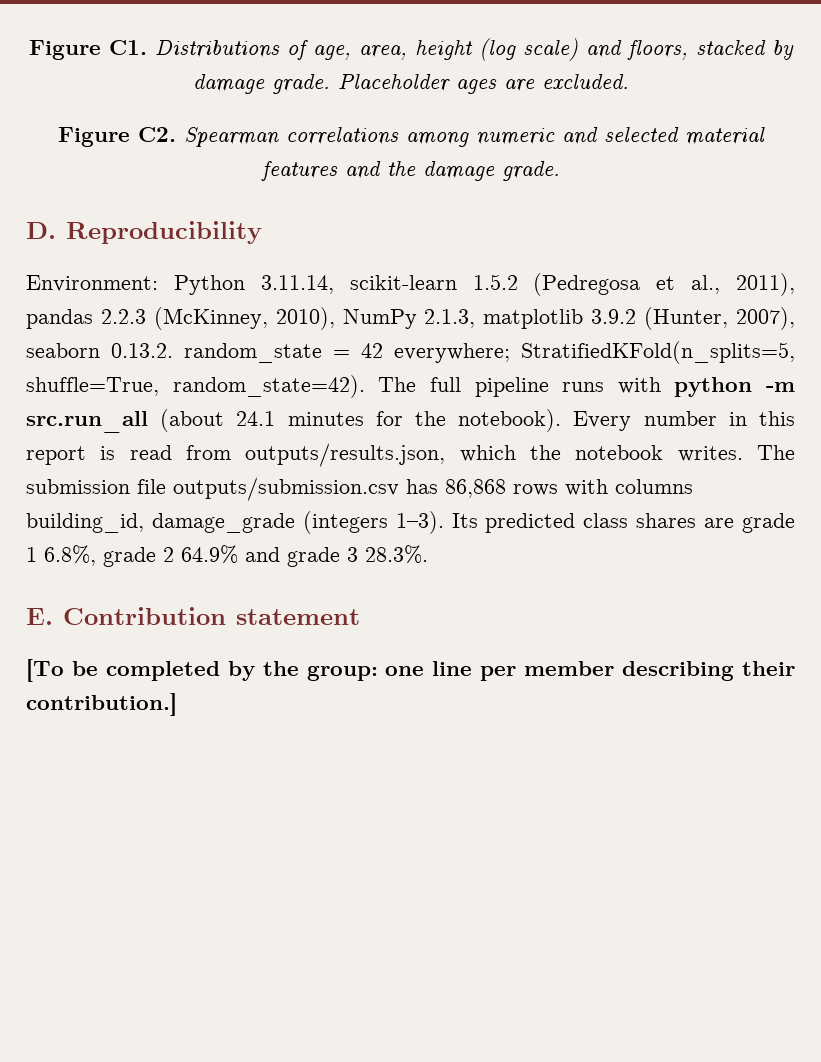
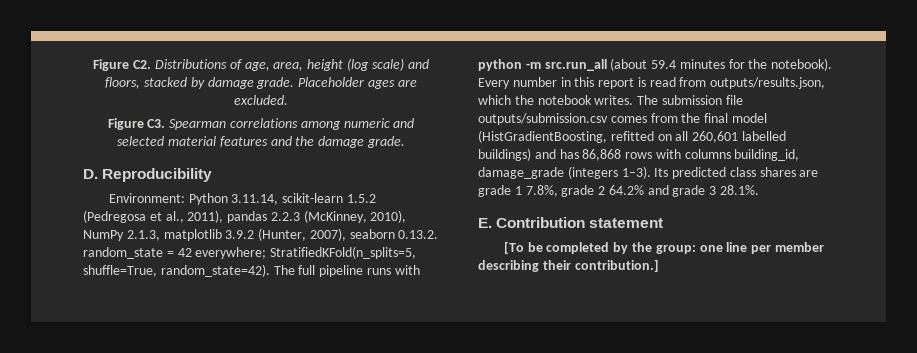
- Figure C1. Distributions of age, area, height (log scale) and floors, stacked by damage grade.
+ Figure C2. Distributions of age, area, height (log scale) and floors, stacked by damage grade.
- Figure C2. Spearman correlations among numeric and selected material features and the damage grade.
+ Figure C3. Spearman correlations among numeric and selected material features and the damage grade.
- The full pipeline runs with python -m src.run_all (about 24.1 minutes for the notebook).
+ The full pipeline runs with python -m src.run_all (about 59.4 minutes for the notebook).
- The submission file outputs/submission.csv has 86,868 rows with columns building_id, damage_grade (integers 1–3).
+ The submission file outputs/submission.csv comes from the final model (HistGradientBoosting, refitted on all 260,601 labelled buildings) and has 86,868 rows with columns building_id, damage_grade (integers 1–3).
- Its predicted class shares are grade 1 6.8%, grade 2 64.9% and grade 3 28.3%.
+ Its predicted class shares are grade 1 7.8%, grade 2 64.2% and grade 3 28.1%.

